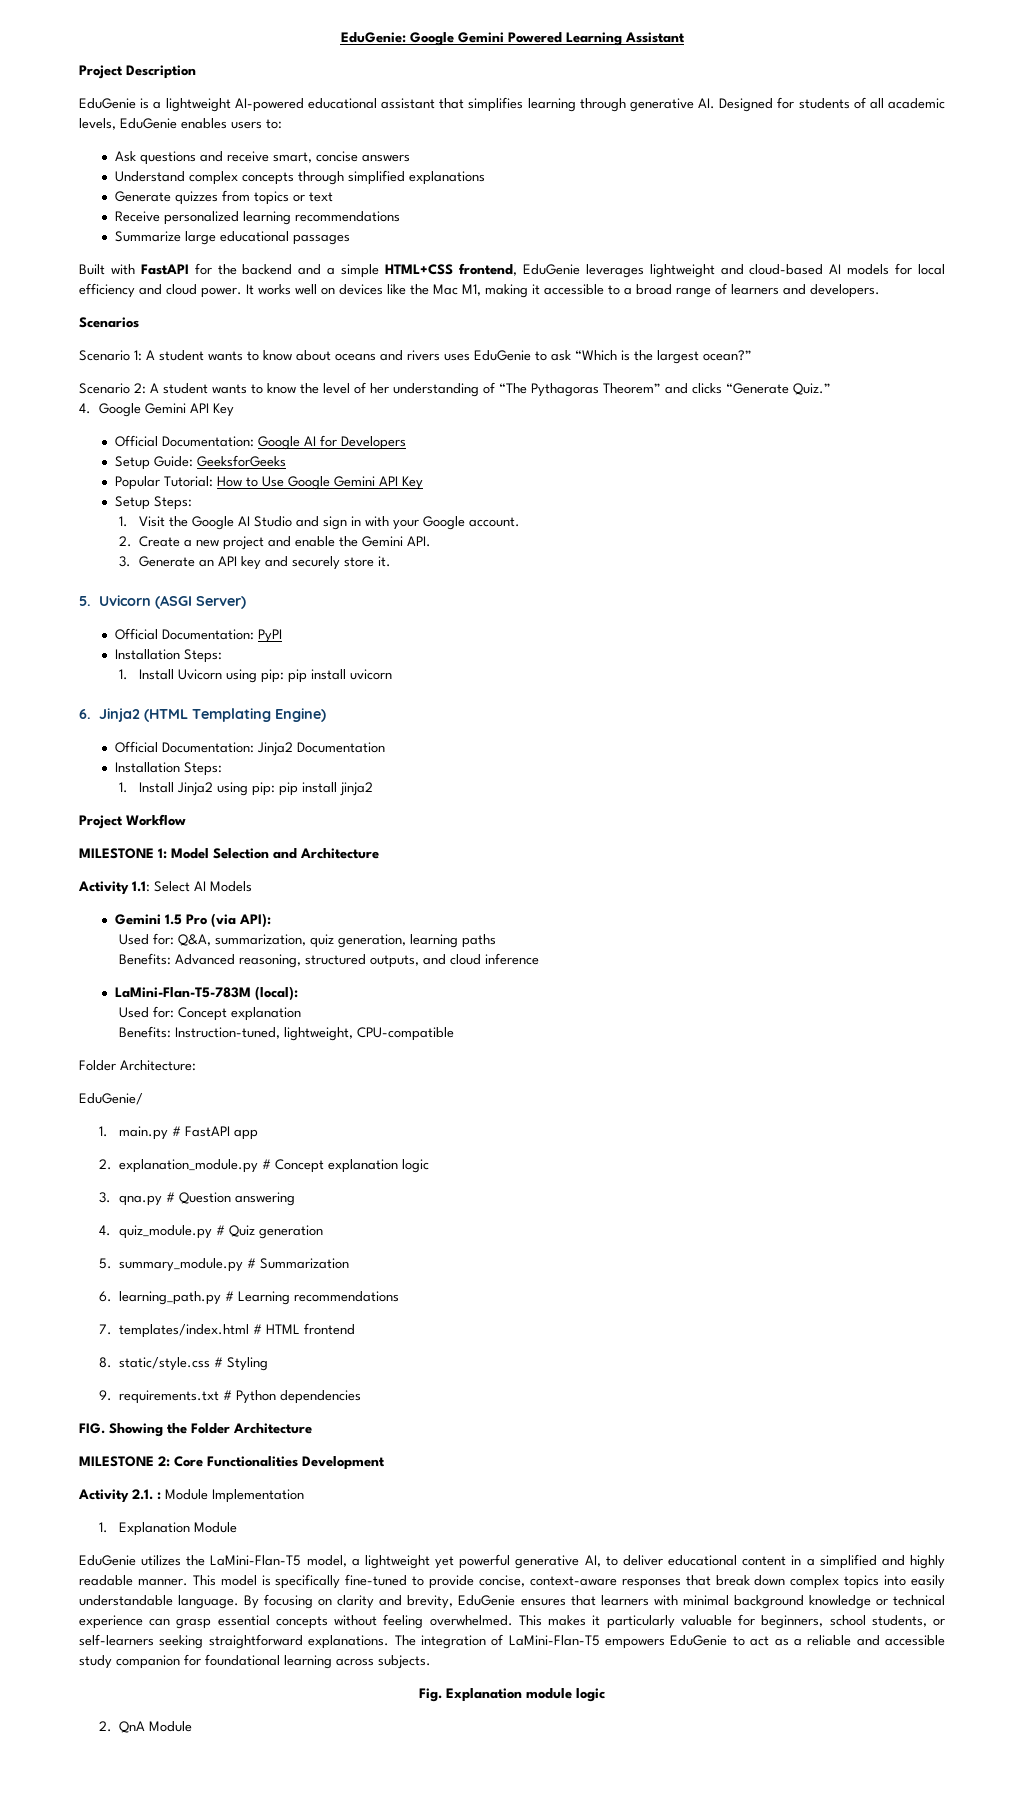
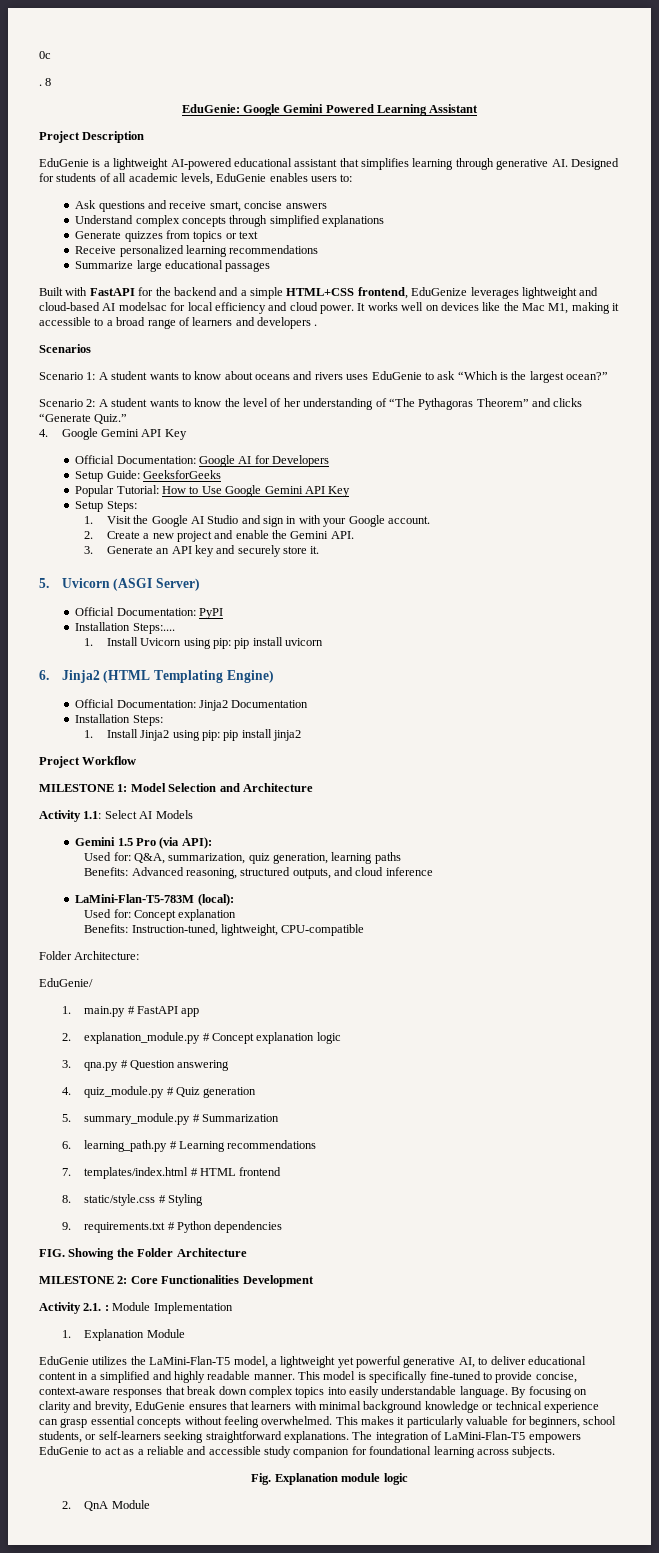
+ 0c
+ . 8
- Built with FastAPI for the backend and a simple HTML+CSS frontend, EduGenie leverages lightweight and cloud-based AI models for local efficiency and cloud power.
+ Built with FastAPI for the backend and a simple HTML+CSS frontend, EduGenize leverages lightweight and cloud-based AI modelsac for local efficiency and cloud power.
- It works well on devices like the Mac M1, making it accessible to a broad range of learners and developers.
+ It works well on devices like the Mac M1, making it accessible to a broad range of learners and developers .
  Official Documentation: PyPI
- Installation Steps:
+ Installation Steps:....

